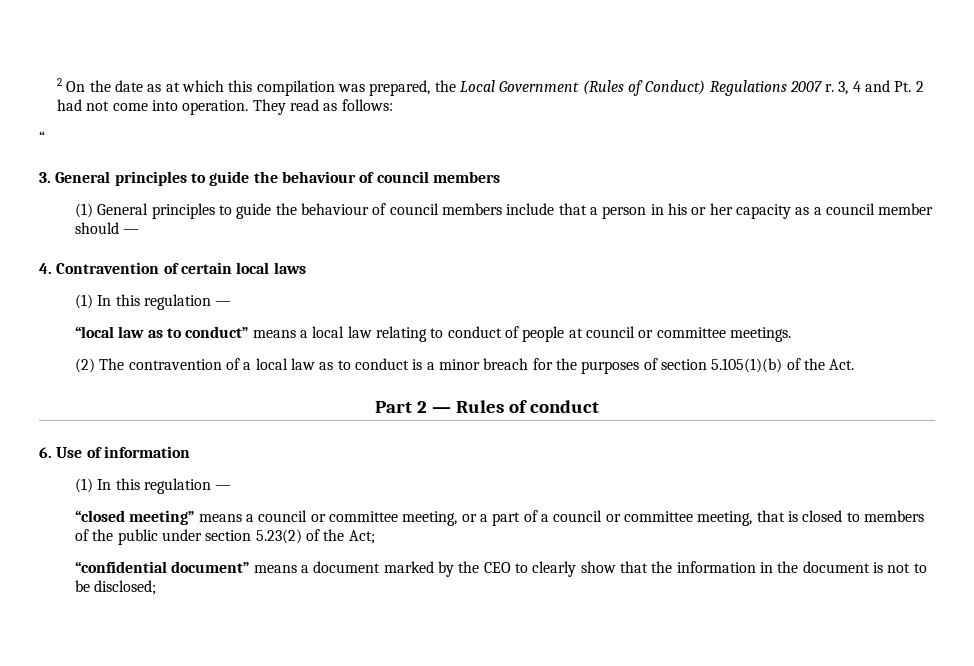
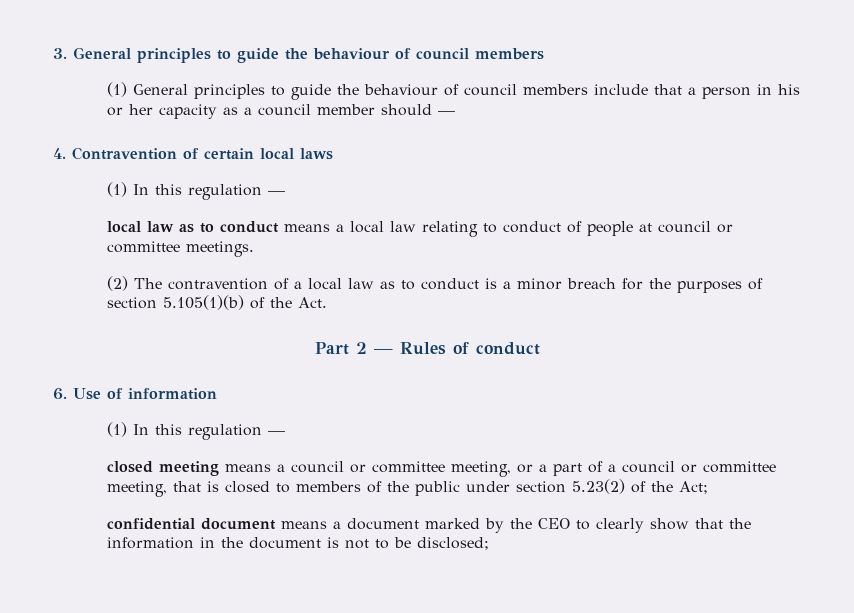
- 2 On the date as at which this compilation was prepared, the Local Government (Rules of Conduct) Regulations 2007 r. 3, 4 and Pt. 2 had not come into operation. They read as follows:
- “
- “local law as to conduct” means a local law relating to conduct of people at council or committee meetings.
+ local law as to conduct means a local law relating to conduct of people at council or committee meetings.
- “closed meeting” means a council or committee meeting, or a part of a council or committee meeting, that is closed to members of the public under section 5.23(2) of the Act;
+ closed meeting means a council or committee meeting, or a part of a council or committee meeting, that is closed to members of the public under section 5.23(2) of the Act;
- “confidential document” means a document marked by the CEO to clearly show that the information in the document is not to be disclosed;
+ confidential document means a document marked by the CEO to clearly show that the information in the document is not to be disclosed;

